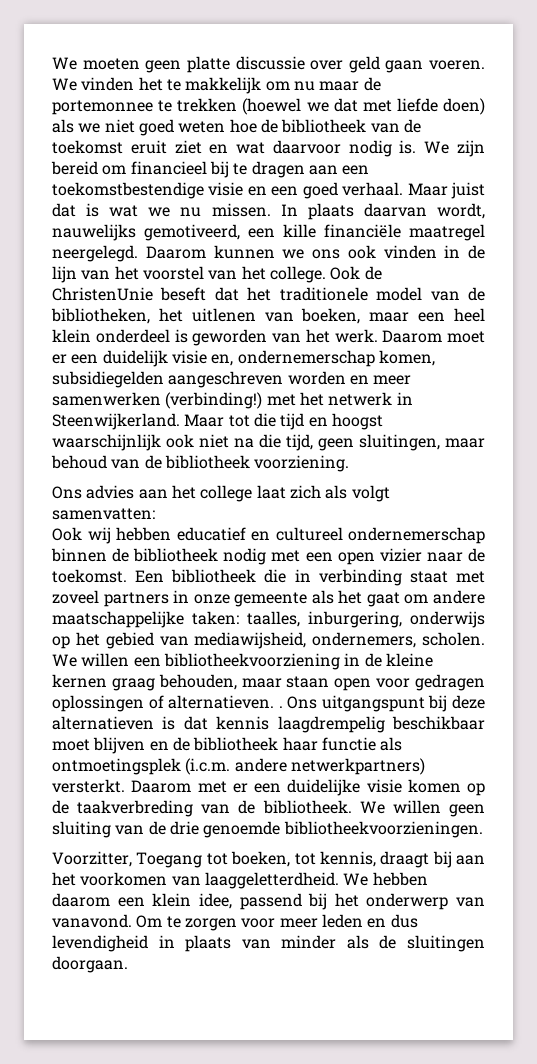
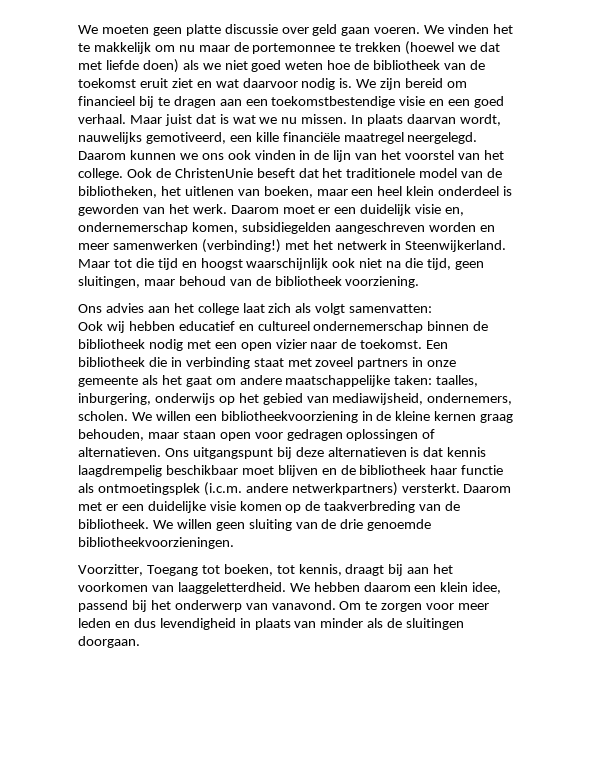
- We willen een bibliotheekvoorziening in de kleine kernen graag behouden, maar staan open voor gedragen oplossingen of alternatieven. .
+ We willen een bibliotheekvoorziening in de kleine kernen graag behouden, maar staan open voor gedragen oplossingen of alternatieven.

